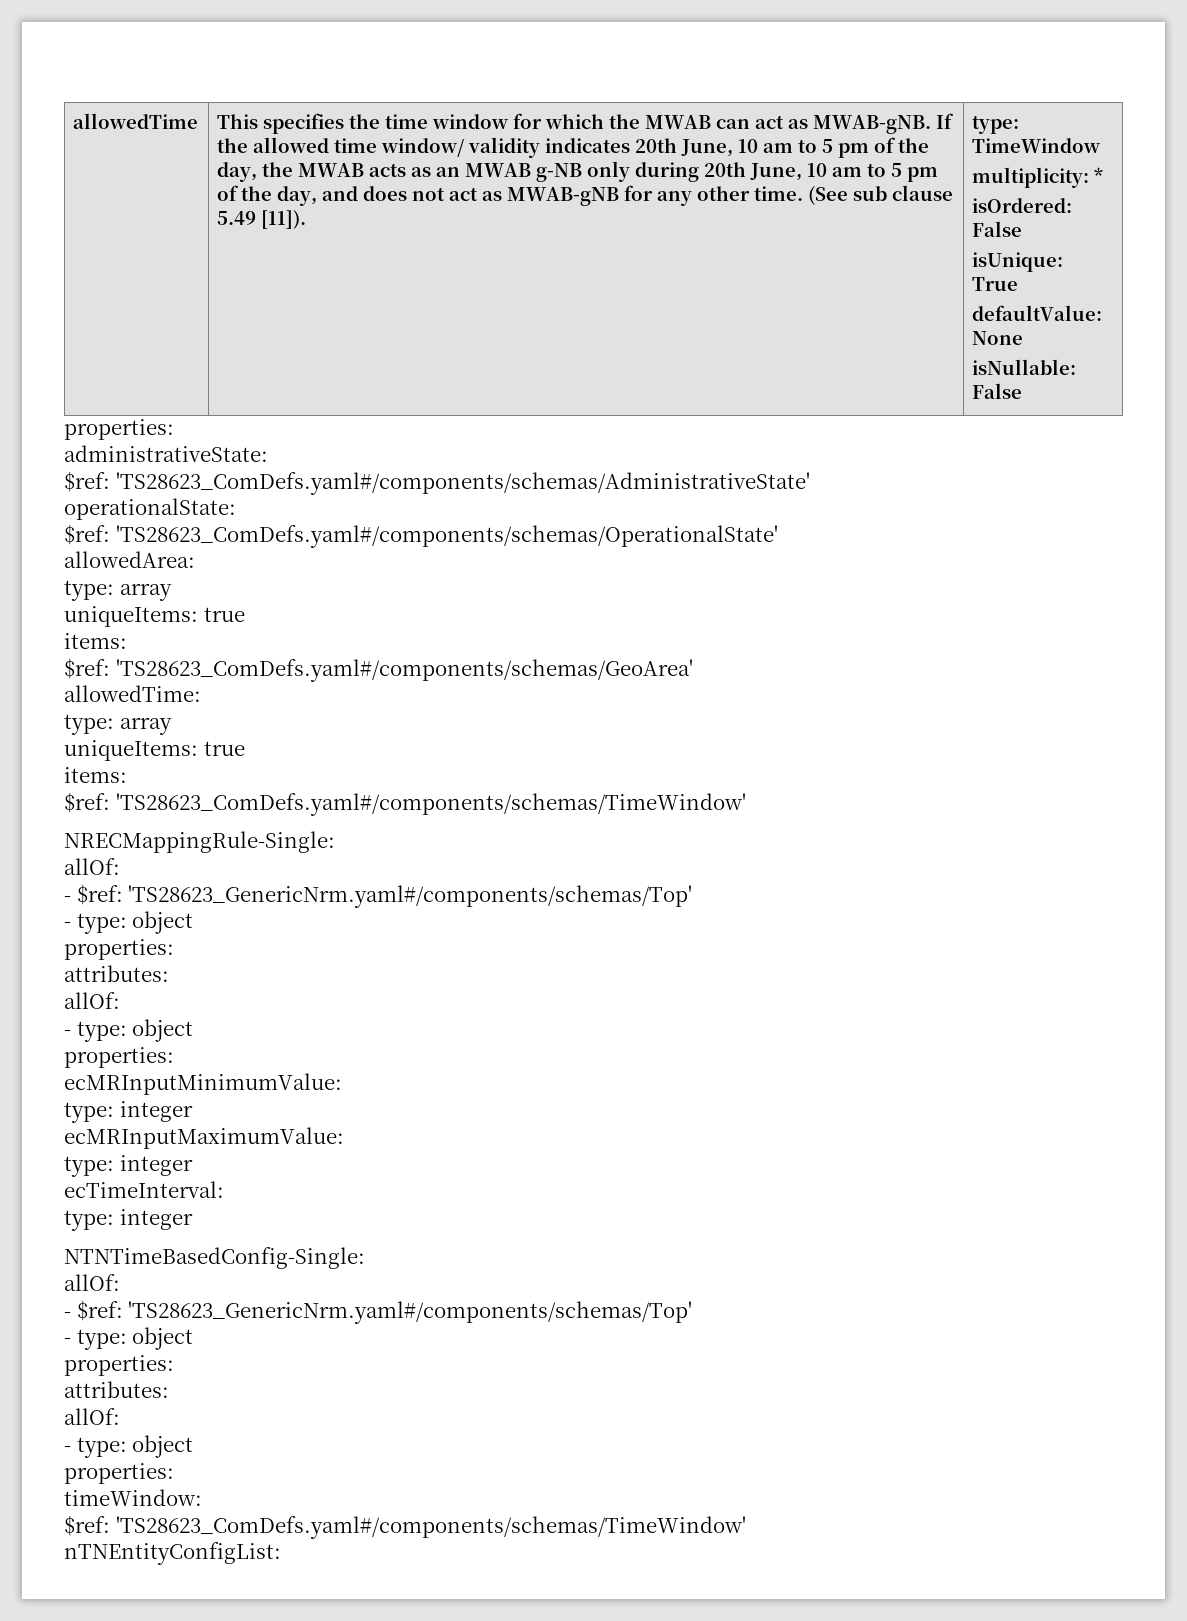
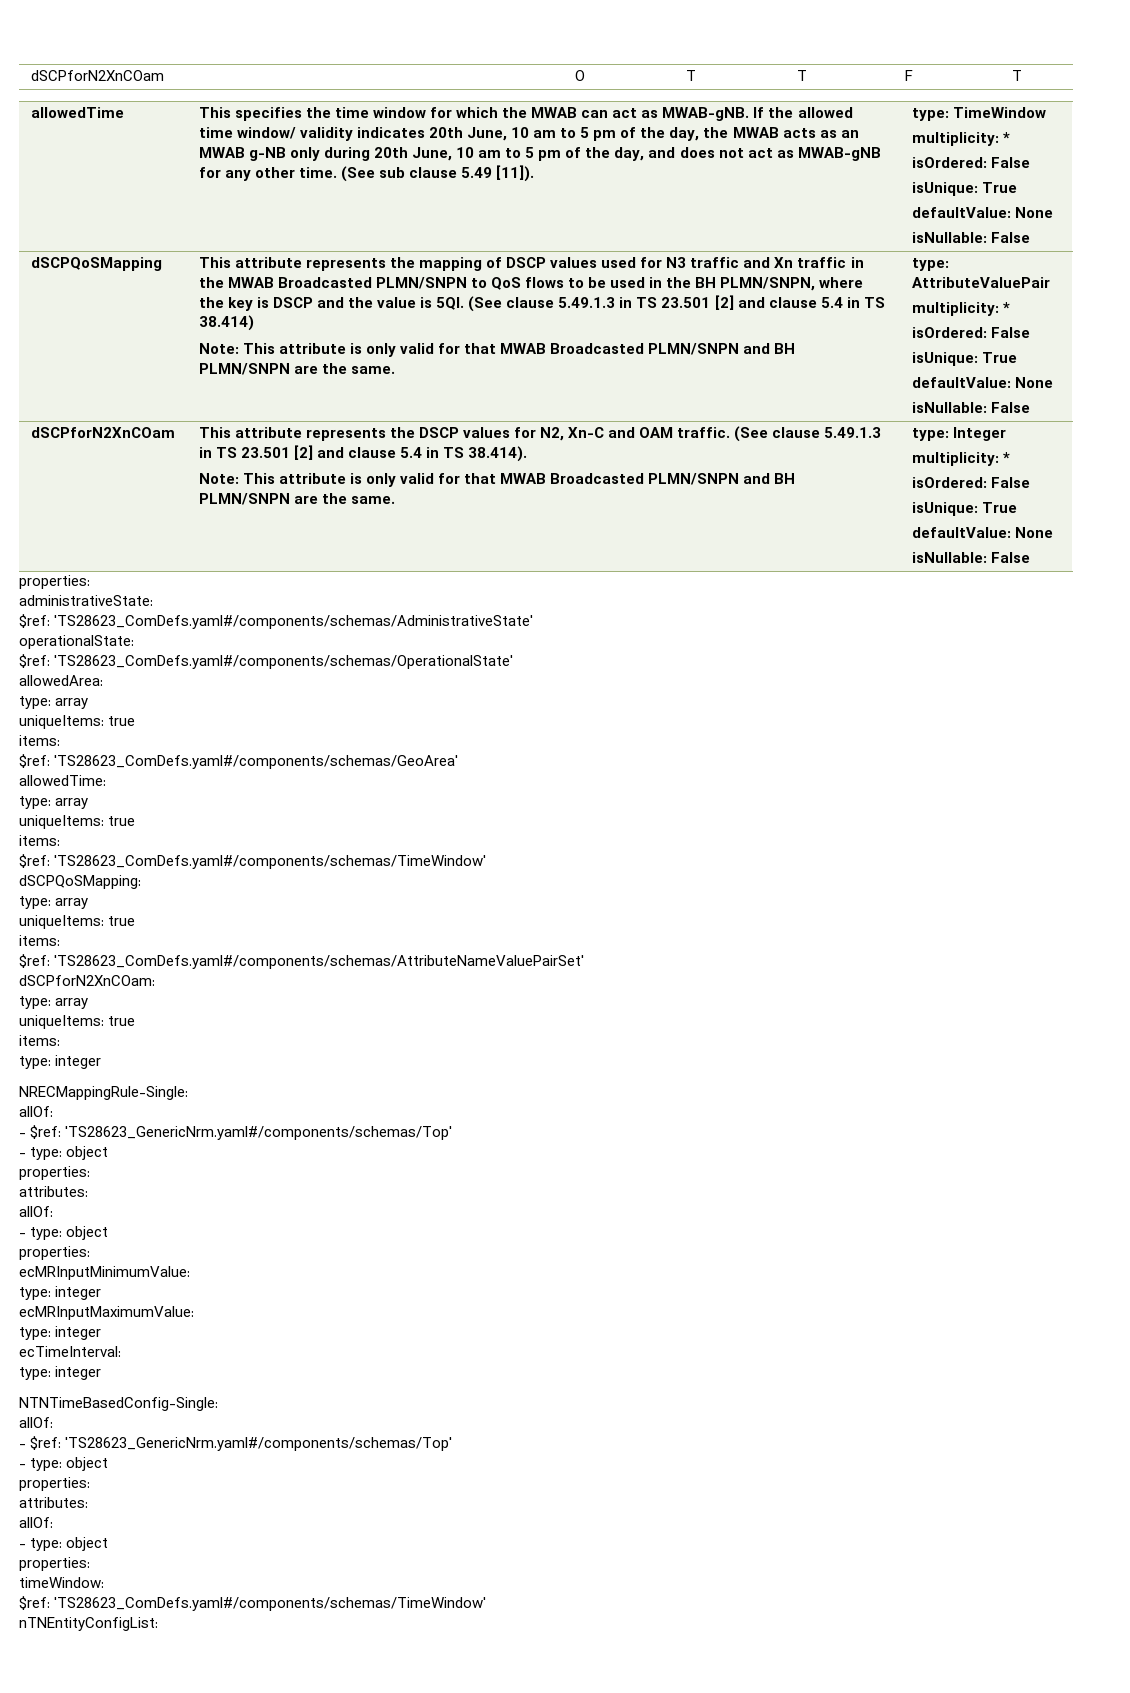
+ dSCPforN2XnCOam | O | T | T | F | T
+ dSCPQoSMapping | This attribute represents the mapping of DSCP values used for N3 traffic and Xn traffic in the MWAB Broadcasted PLMN/SNPN to QoS flows to be used in the BH PLMN/SNPN, where the key is DSCP and the value is 5QI. (See clause 5.49.1.3 in TS 23.501 [2] and clause 5.4 in TS 38.414)
+ Note: This attribute is only valid for that MWAB Broadcasted PLMN/SNPN and BH PLMN/SNPN are the same. | type: AttributeValuePair
+ multiplicity: *
+ isOrdered: False
+ isUnique: True
+ defaultValue: None
+ isNullable: False
+ dSCPforN2XnCOam | This attribute represents the DSCP values for N2, Xn-C and OAM traffic. (See clause 5.49.1.3 in TS 23.501 [2] and clause 5.4 in TS 38.414).
+ Note: This attribute is only valid for that MWAB Broadcasted PLMN/SNPN and BH PLMN/SNPN are the same. | type: Integer
+ multiplicity: *
+ isOrdered: False
+ isUnique: True
+ defaultValue: None
+ isNullable: False
+ dSCPQoSMapping:
+ type: array
+ uniqueItems: true
+ items:
+ $ref: 'TS28623_ComDefs.yaml#/components/schemas/AttributeNameValuePairSet'
+ dSCPforN2XnCOam:
+ type: array
+ uniqueItems: true
+ items:
+ type: integer

